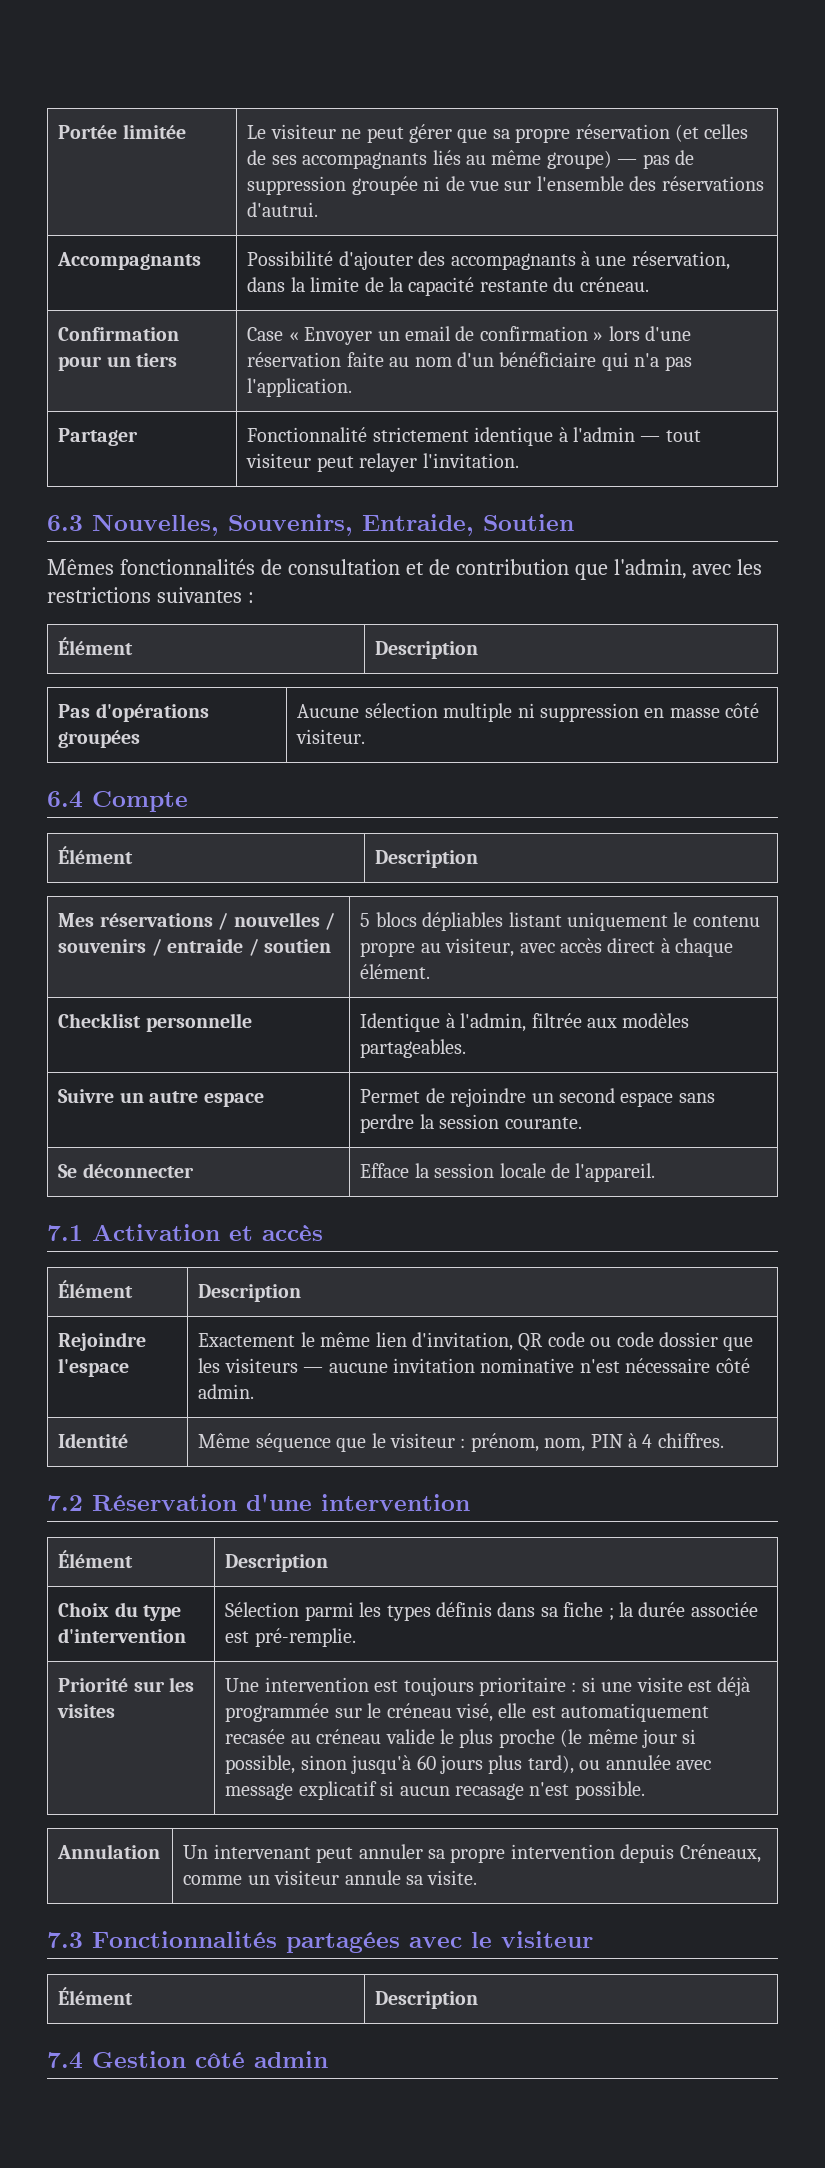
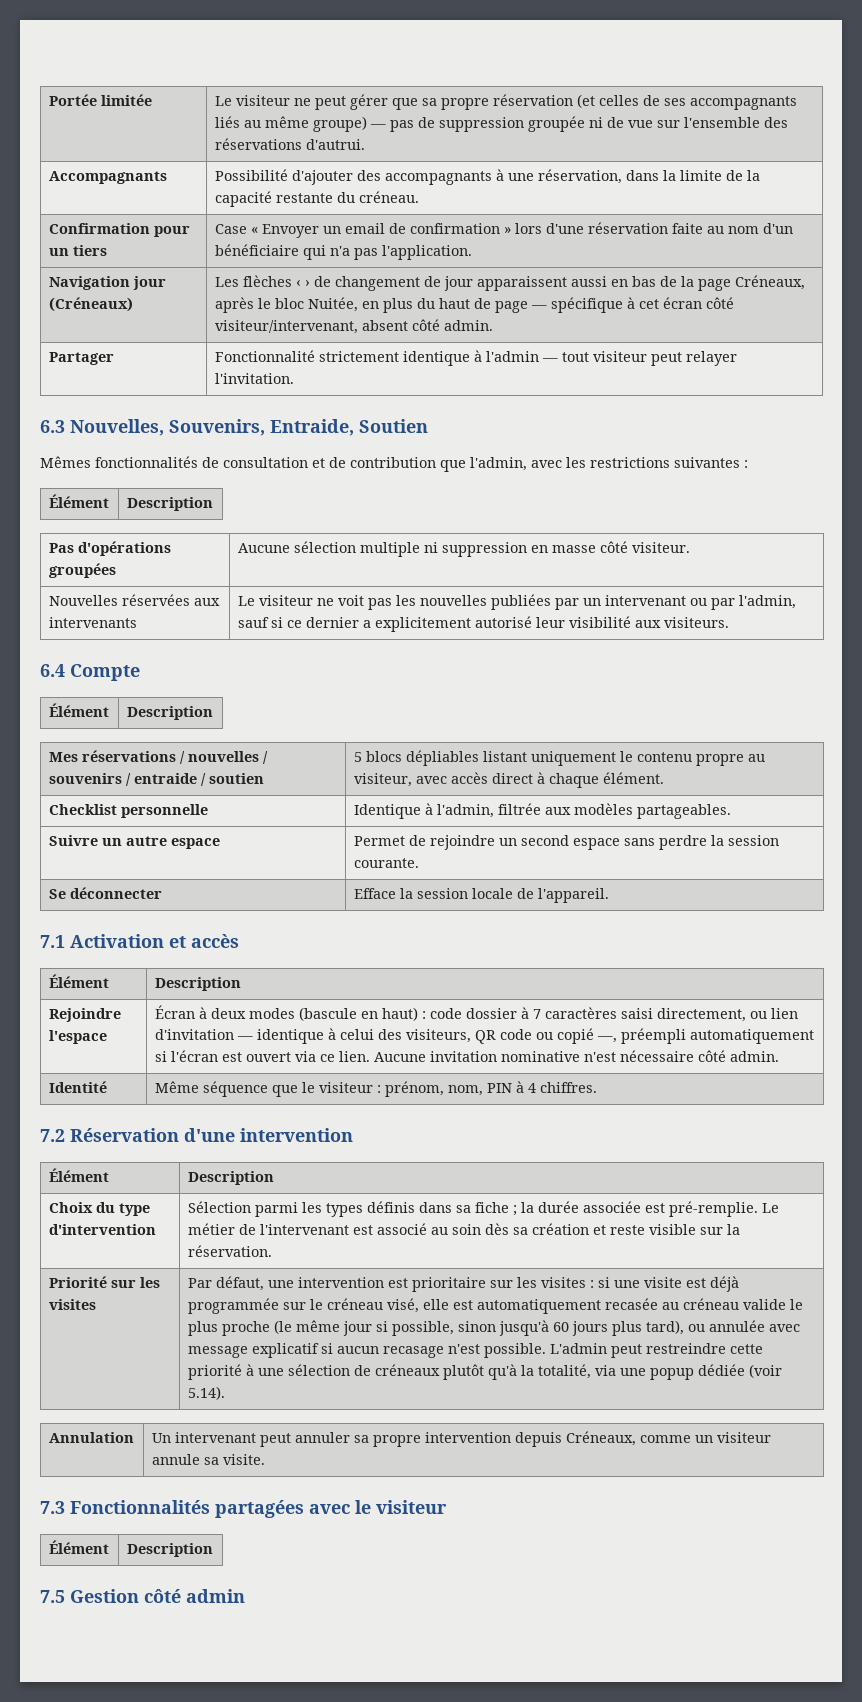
+ Navigation jour (Créneaux) | Les flèches ‹ › de changement de jour apparaissent aussi en bas de la page Créneaux, après le bloc Nuitée, en plus du haut de page — spécifique à cet écran côté visiteur/intervenant, absent côté admin.
+ Nouvelles réservées aux intervenants | Le visiteur ne voit pas les nouvelles publiées par un intervenant ou par l'admin, sauf si ce dernier a explicitement autorisé leur visibilité aux visiteurs.
- Exactement le même lien d'invitation, QR code ou code dossier que les visiteurs — aucune invitation nominative n'est nécessaire côté admin.
+ Écran à deux modes (bascule en haut) : code dossier à 7 caractères saisi directement, ou lien d'invitation — identique à celui des visiteurs, QR code ou copié —, préempli automatiquement si l'écran est ouvert via ce lien. Aucune invitation nominative n'est nécessaire côté admin.
- Choix du type d'intervention | Sélection parmi les types définis dans sa fiche ; la durée associée est pré-remplie.
- Priorité sur les visites | Une intervention est toujours prioritaire : si une visite est déjà programmée sur le créneau visé, elle est automatiquement recasée au créneau valide le plus proche (le même jour si possible, sinon jusqu'à 60 jours plus tard), ou annulée avec message explicatif si aucun recasage n'est possible.
+ Choix du type d'intervention | Sélection parmi les types définis dans sa fiche ; la durée associée est pré-remplie. Le métier de l'intervenant est associé au soin dès sa création et reste visible sur la réservation.
+ Priorité sur les visites | Par défaut, une intervention est prioritaire sur les visites : si une visite est déjà programmée sur le créneau visé, elle est automatiquement recasée au créneau valide le plus proche (le même jour si possible, sinon jusqu'à 60 jours plus tard), ou annulée avec message explicatif si aucun recasage n'est possible. L'admin peut restreindre cette priorité à une sélection de créneaux plutôt qu'à la totalité, via une popup dédiée (voir 5.14).
- 7.4 Gestion côté admin
+ 7.5 Gestion côté admin

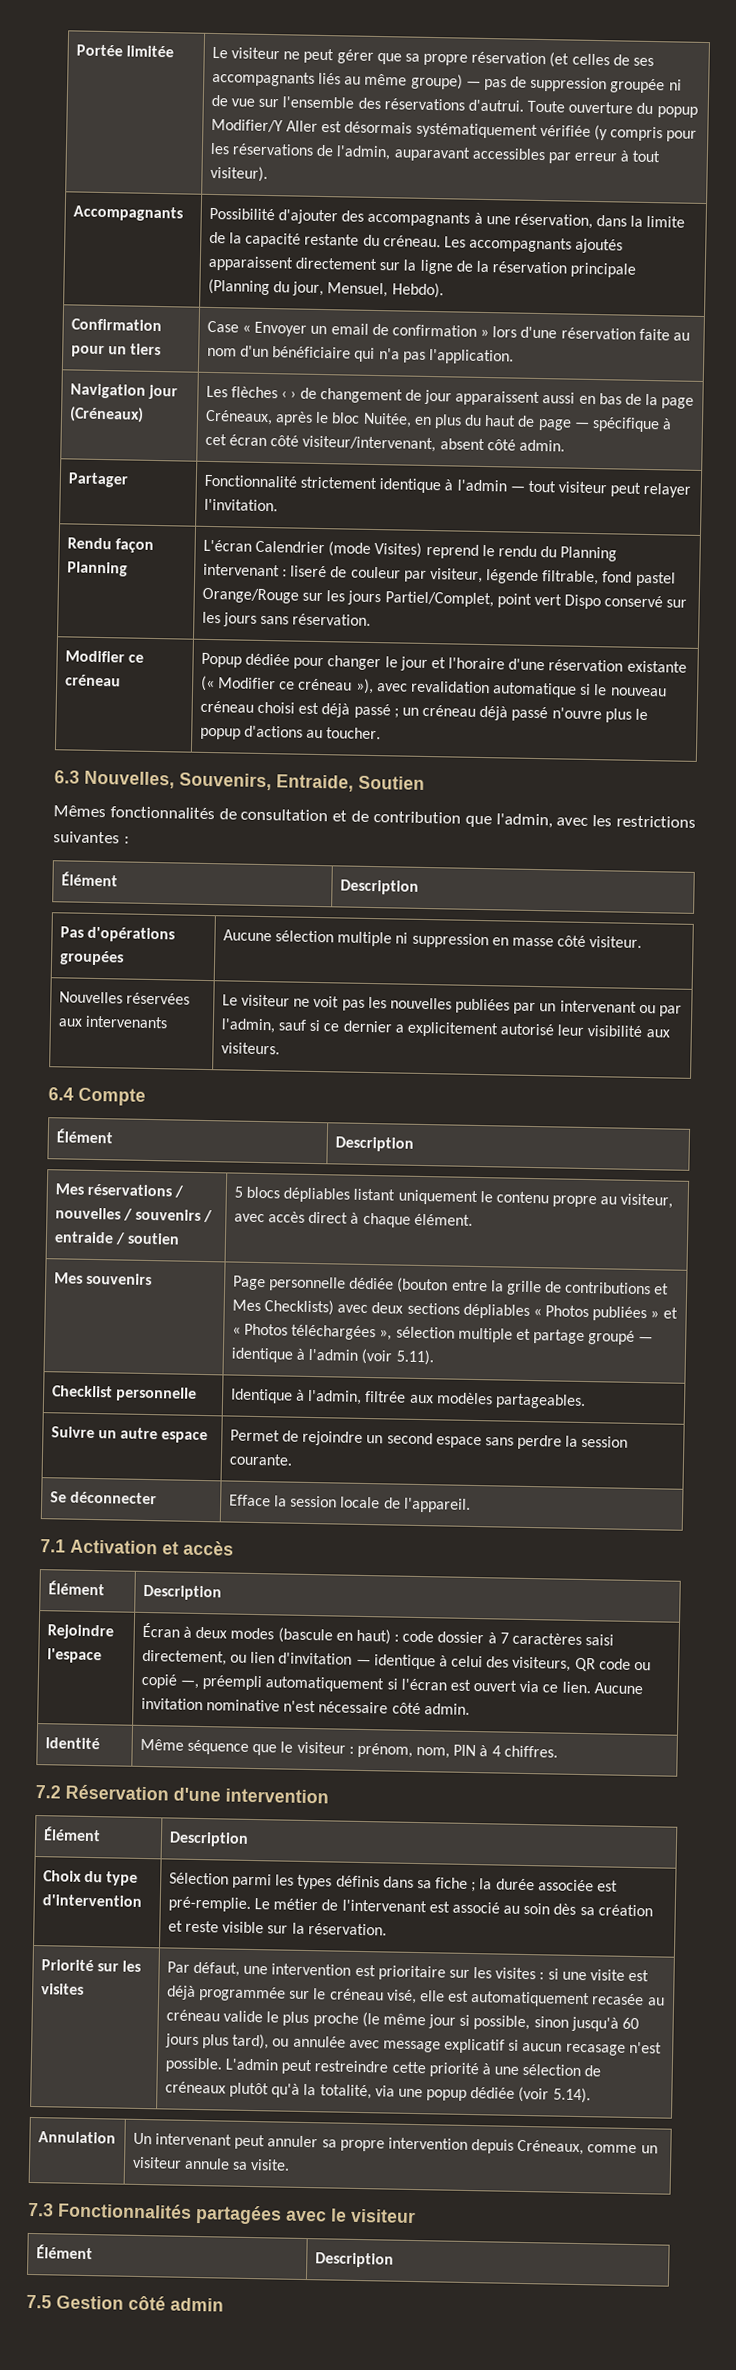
+ Toute ouverture du popup Modifier/Y Aller est désormais systématiquement vérifiée (y compris pour les réservations de l'admin, auparavant accessibles par erreur à tout visiteur).
- Accompagnants | Possibilité d'ajouter des accompagnants à une réservation, dans la limite de la capacité restante du créneau.
+ Accompagnants | Possibilité d'ajouter des accompagnants à une réservation, dans la limite de la capacité restante du créneau. Les accompagnants ajoutés apparaissent directement sur la ligne de la réservation principale (Planning du jour, Mensuel, Hebdo).
+ Rendu façon Planning | L'écran Calendrier (mode Visites) reprend le rendu du Planning intervenant : liseré de couleur par visiteur, légende filtrable, fond pastel Orange/Rouge sur les jours Partiel/Complet, point vert Dispo conservé sur les jours sans réservation.
+ Modifier ce créneau | Popup dédiée pour changer le jour et l'horaire d'une réservation existante (« Modifier ce créneau »), avec revalidation automatique si le nouveau créneau choisi est déjà passé ; un créneau déjà passé n'ouvre plus le popup d'actions au toucher.
+ Mes souvenirs | Page personnelle dédiée (bouton entre la grille de contributions et Mes Checklists) avec deux sections dépliables « Photos publiées » et « Photos téléchargées », sélection multiple et partage groupé — identique à l'admin (voir 5.11).

